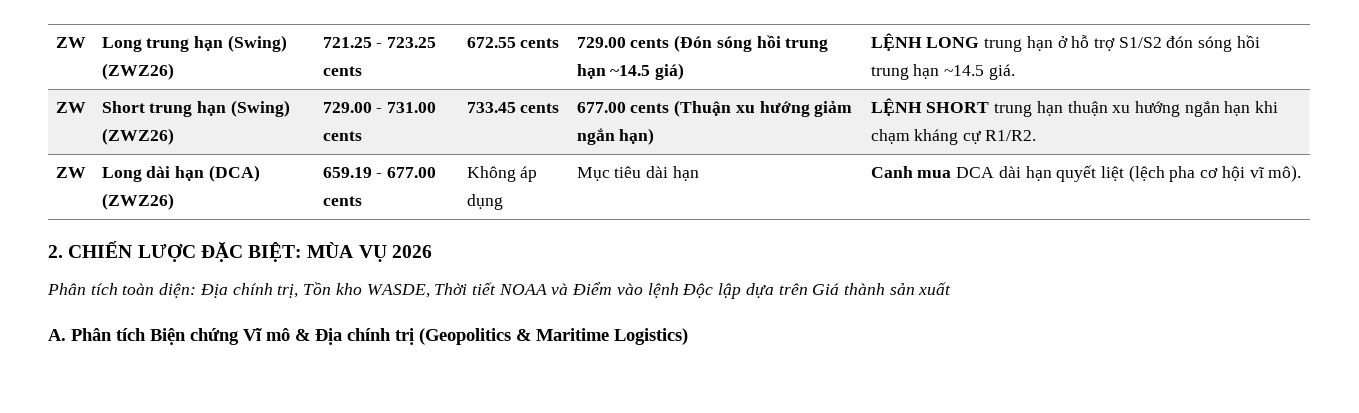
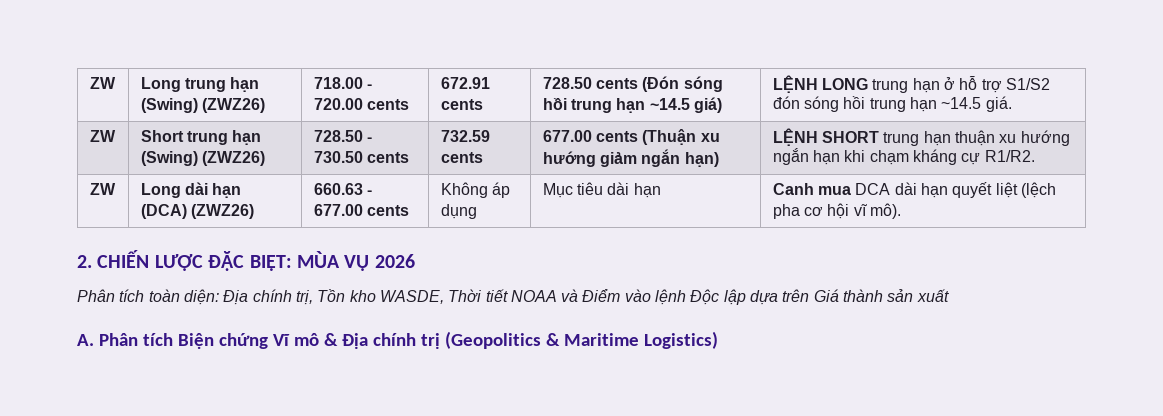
- ZW | Long trung hạn (Swing) (ZWZ26) | 721.25 - 723.25 cents | 672.55 cents | 729.00 cents (Đón sóng hồi trung hạn ~14.5 giá) | LỆNH LONG trung hạn ở hỗ trợ S1/S2 đón sóng hồi trung hạn ~14.5 giá.
+ ZW | Long trung hạn (Swing) (ZWZ26) | 718.00 - 720.00 cents | 672.91 cents | 728.50 cents (Đón sóng hồi trung hạn ~14.5 giá) | LỆNH LONG trung hạn ở hỗ trợ S1/S2 đón sóng hồi trung hạn ~14.5 giá.
- ZW | Short trung hạn (Swing) (ZWZ26) | 729.00 - 731.00 cents | 733.45 cents | 677.00 cents (Thuận xu hướng giảm ngắn hạn) | LỆNH SHORT trung hạn thuận xu hướng ngắn hạn khi chạm kháng cự R1/R2.
+ ZW | Short trung hạn (Swing) (ZWZ26) | 728.50 - 730.50 cents | 732.59 cents | 677.00 cents (Thuận xu hướng giảm ngắn hạn) | LỆNH SHORT trung hạn thuận xu hướng ngắn hạn khi chạm kháng cự R1/R2.
- ZW | Long dài hạn (DCA) (ZWZ26) | 659.19 - 677.00 cents | Không áp dụng | Mục tiêu dài hạn | Canh mua DCA dài hạn quyết liệt (lệch pha cơ hội vĩ mô).
+ ZW | Long dài hạn (DCA) (ZWZ26) | 660.63 - 677.00 cents | Không áp dụng | Mục tiêu dài hạn | Canh mua DCA dài hạn quyết liệt (lệch pha cơ hội vĩ mô).

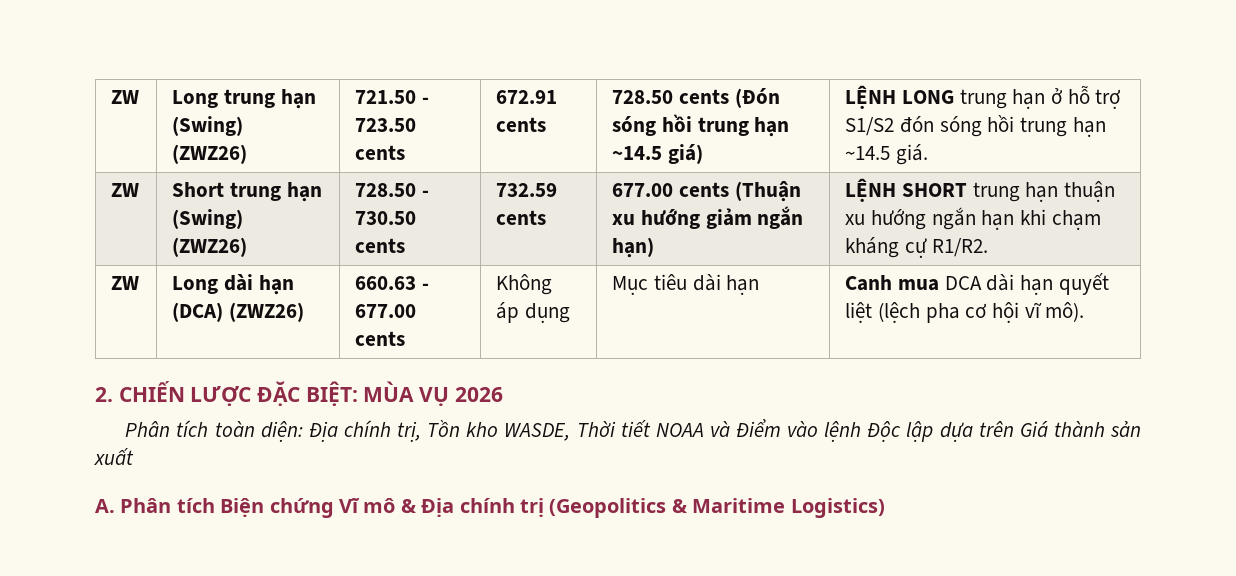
- ZW | Long trung hạn (Swing) (ZWZ26) | 718.00 - 720.00 cents | 672.91 cents | 728.50 cents (Đón sóng hồi trung hạn ~14.5 giá) | LỆNH LONG trung hạn ở hỗ trợ S1/S2 đón sóng hồi trung hạn ~14.5 giá.
+ ZW | Long trung hạn (Swing) (ZWZ26) | 721.50 - 723.50 cents | 672.91 cents | 728.50 cents (Đón sóng hồi trung hạn ~14.5 giá) | LỆNH LONG trung hạn ở hỗ trợ S1/S2 đón sóng hồi trung hạn ~14.5 giá.

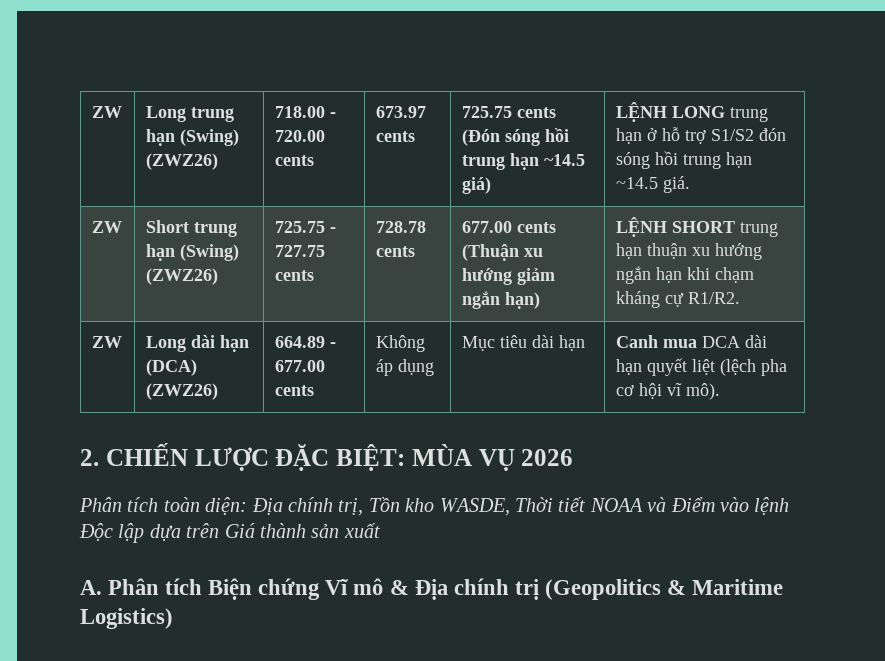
- ZW | Long trung hạn (Swing) (ZWZ26) | 721.50 - 723.50 cents | 672.91 cents | 728.50 cents (Đón sóng hồi trung hạn ~14.5 giá) | LỆNH LONG trung hạn ở hỗ trợ S1/S2 đón sóng hồi trung hạn ~14.5 giá.
+ ZW | Long trung hạn (Swing) (ZWZ26) | 718.00 - 720.00 cents | 673.97 cents | 725.75 cents (Đón sóng hồi trung hạn ~14.5 giá) | LỆNH LONG trung hạn ở hỗ trợ S1/S2 đón sóng hồi trung hạn ~14.5 giá.
- ZW | Short trung hạn (Swing) (ZWZ26) | 728.50 - 730.50 cents | 732.59 cents | 677.00 cents (Thuận xu hướng giảm ngắn hạn) | LỆNH SHORT trung hạn thuận xu hướng ngắn hạn khi chạm kháng cự R1/R2.
+ ZW | Short trung hạn (Swing) (ZWZ26) | 725.75 - 727.75 cents | 728.78 cents | 677.00 cents (Thuận xu hướng giảm ngắn hạn) | LỆNH SHORT trung hạn thuận xu hướng ngắn hạn khi chạm kháng cự R1/R2.
- ZW | Long dài hạn (DCA) (ZWZ26) | 660.63 - 677.00 cents | Không áp dụng | Mục tiêu dài hạn | Canh mua DCA dài hạn quyết liệt (lệch pha cơ hội vĩ mô).
+ ZW | Long dài hạn (DCA) (ZWZ26) | 664.89 - 677.00 cents | Không áp dụng | Mục tiêu dài hạn | Canh mua DCA dài hạn quyết liệt (lệch pha cơ hội vĩ mô).

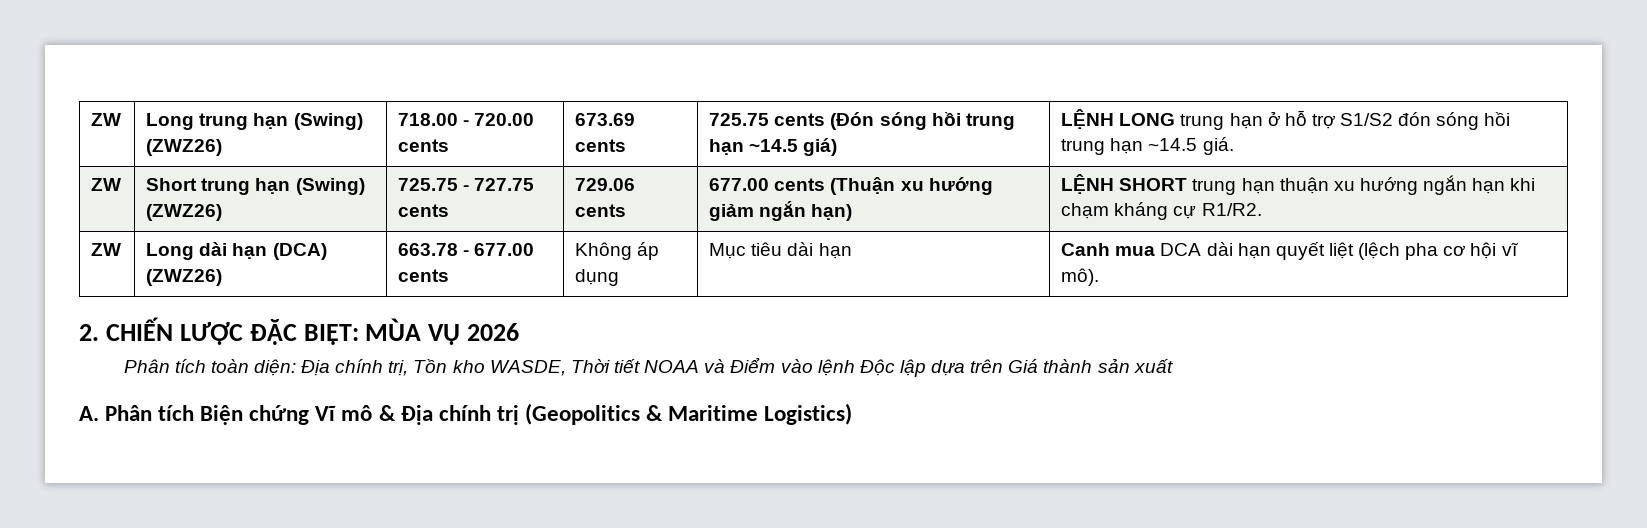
- ZW | Long trung hạn (Swing) (ZWZ26) | 718.00 - 720.00 cents | 673.97 cents | 725.75 cents (Đón sóng hồi trung hạn ~14.5 giá) | LỆNH LONG trung hạn ở hỗ trợ S1/S2 đón sóng hồi trung hạn ~14.5 giá.
+ ZW | Long trung hạn (Swing) (ZWZ26) | 718.00 - 720.00 cents | 673.69 cents | 725.75 cents (Đón sóng hồi trung hạn ~14.5 giá) | LỆNH LONG trung hạn ở hỗ trợ S1/S2 đón sóng hồi trung hạn ~14.5 giá.
- ZW | Short trung hạn (Swing) (ZWZ26) | 725.75 - 727.75 cents | 728.78 cents | 677.00 cents (Thuận xu hướng giảm ngắn hạn) | LỆNH SHORT trung hạn thuận xu hướng ngắn hạn khi chạm kháng cự R1/R2.
+ ZW | Short trung hạn (Swing) (ZWZ26) | 725.75 - 727.75 cents | 729.06 cents | 677.00 cents (Thuận xu hướng giảm ngắn hạn) | LỆNH SHORT trung hạn thuận xu hướng ngắn hạn khi chạm kháng cự R1/R2.
- ZW | Long dài hạn (DCA) (ZWZ26) | 664.89 - 677.00 cents | Không áp dụng | Mục tiêu dài hạn | Canh mua DCA dài hạn quyết liệt (lệch pha cơ hội vĩ mô).
+ ZW | Long dài hạn (DCA) (ZWZ26) | 663.78 - 677.00 cents | Không áp dụng | Mục tiêu dài hạn | Canh mua DCA dài hạn quyết liệt (lệch pha cơ hội vĩ mô).

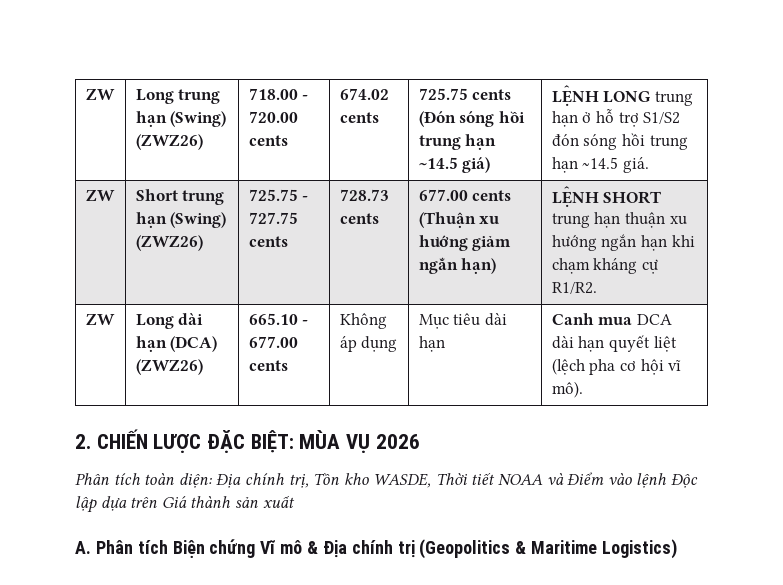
- ZW | Long trung hạn (Swing) (ZWZ26) | 718.00 - 720.00 cents | 673.69 cents | 725.75 cents (Đón sóng hồi trung hạn ~14.5 giá) | LỆNH LONG trung hạn ở hỗ trợ S1/S2 đón sóng hồi trung hạn ~14.5 giá.
+ ZW | Long trung hạn (Swing) (ZWZ26) | 718.00 - 720.00 cents | 674.02 cents | 725.75 cents (Đón sóng hồi trung hạn ~14.5 giá) | LỆNH LONG trung hạn ở hỗ trợ S1/S2 đón sóng hồi trung hạn ~14.5 giá.
- ZW | Short trung hạn (Swing) (ZWZ26) | 725.75 - 727.75 cents | 729.06 cents | 677.00 cents (Thuận xu hướng giảm ngắn hạn) | LỆNH SHORT trung hạn thuận xu hướng ngắn hạn khi chạm kháng cự R1/R2.
+ ZW | Short trung hạn (Swing) (ZWZ26) | 725.75 - 727.75 cents | 728.73 cents | 677.00 cents (Thuận xu hướng giảm ngắn hạn) | LỆNH SHORT trung hạn thuận xu hướng ngắn hạn khi chạm kháng cự R1/R2.
- ZW | Long dài hạn (DCA) (ZWZ26) | 663.78 - 677.00 cents | Không áp dụng | Mục tiêu dài hạn | Canh mua DCA dài hạn quyết liệt (lệch pha cơ hội vĩ mô).
+ ZW | Long dài hạn (DCA) (ZWZ26) | 665.10 - 677.00 cents | Không áp dụng | Mục tiêu dài hạn | Canh mua DCA dài hạn quyết liệt (lệch pha cơ hội vĩ mô).

